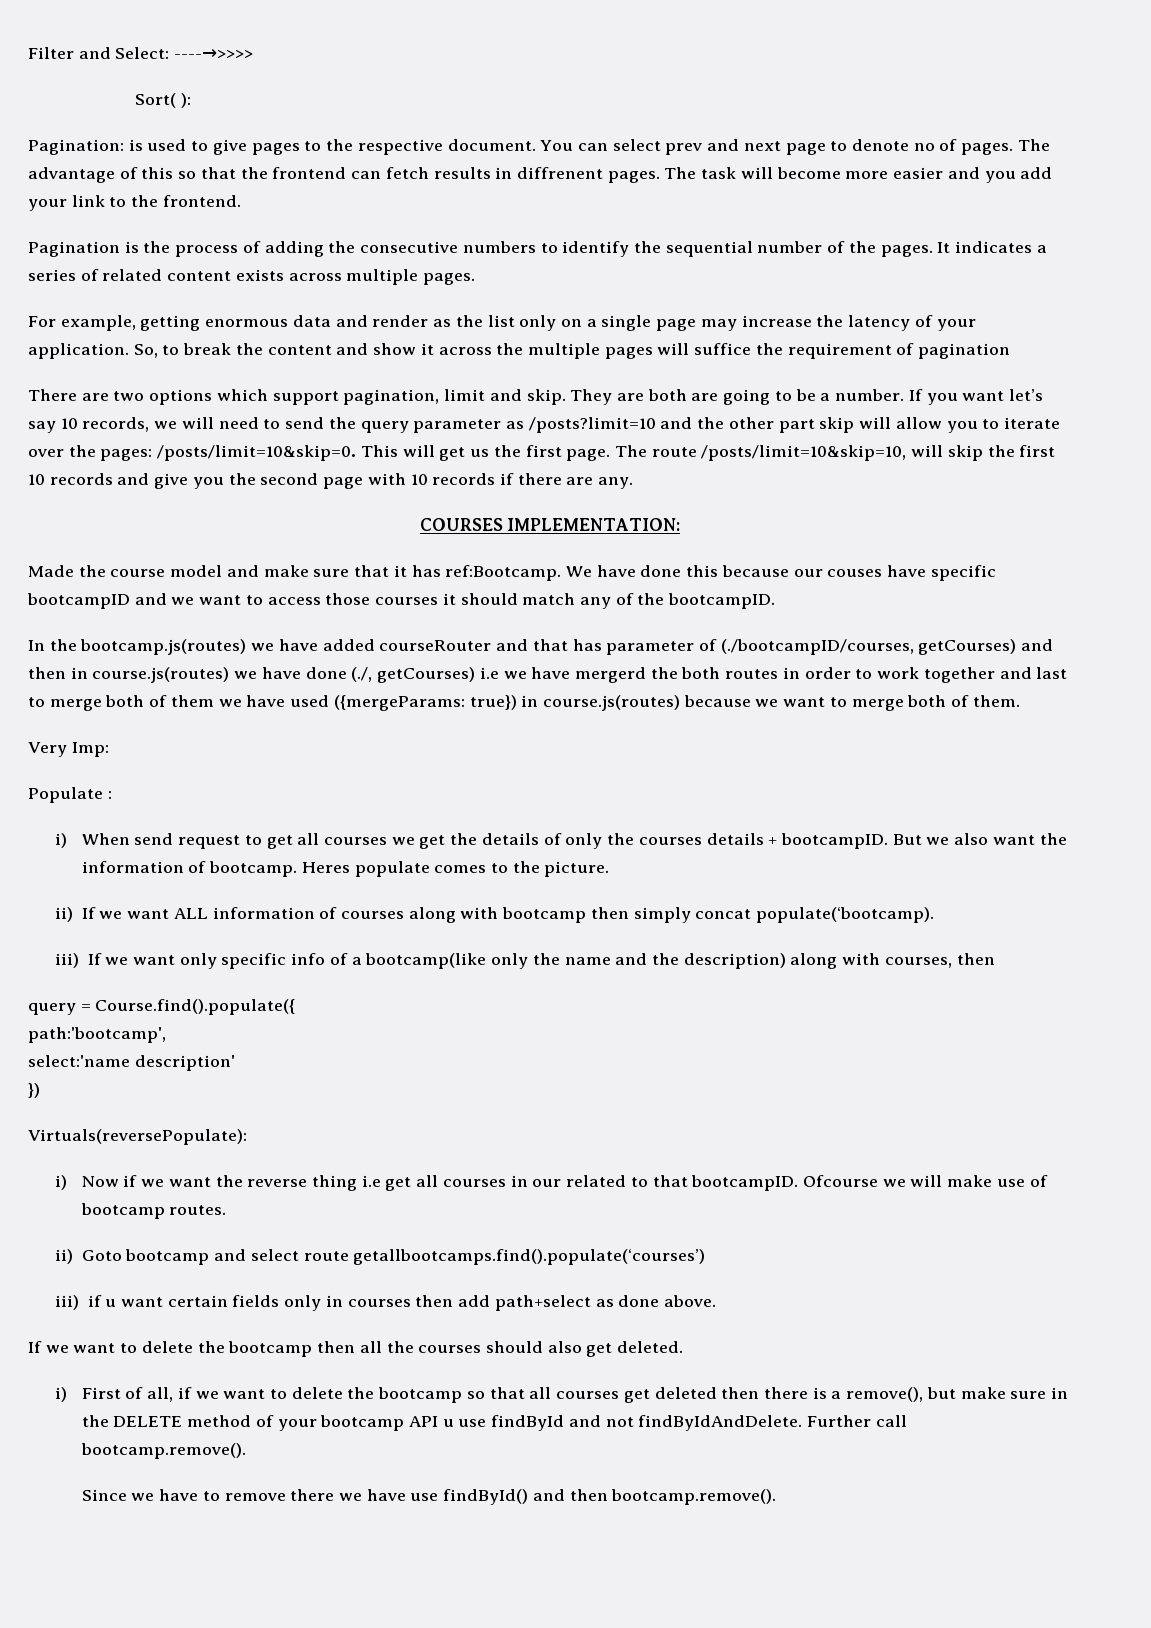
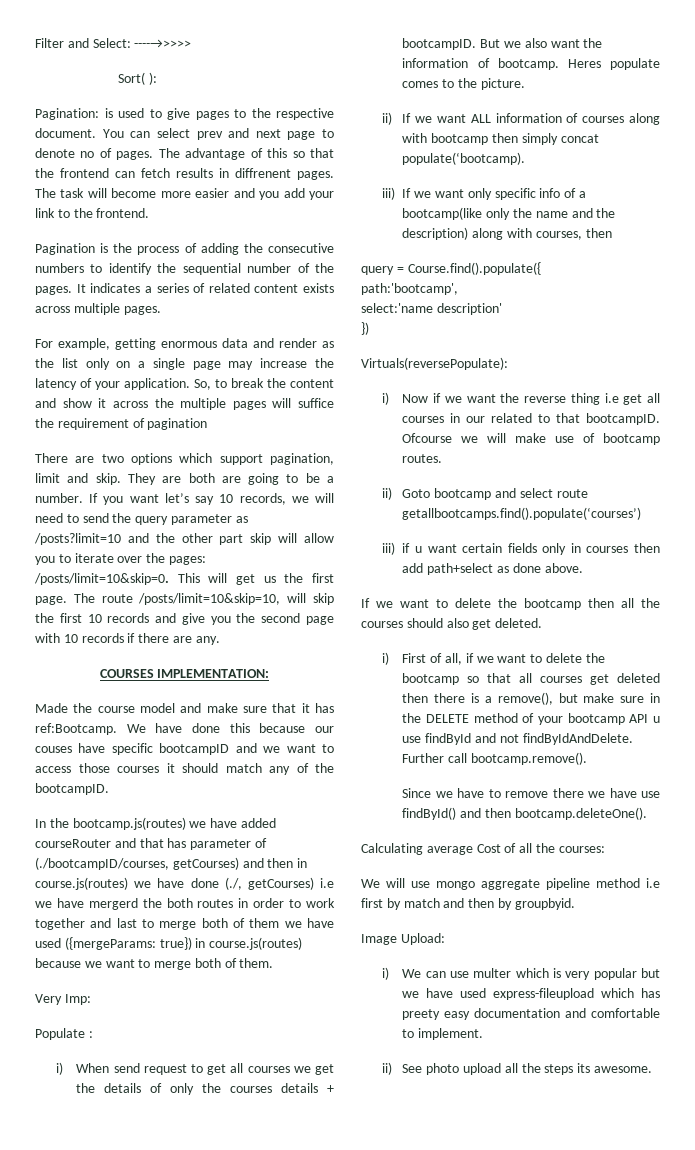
- Since we have to remove there we have use findById() and then bootcamp.remove().
+ Since we have to remove there we have use findById() and then bootcamp.deleteOne().
+ Calculating average Cost of all the courses:
+ We will use mongo aggregate pipeline method i.e first by match and then by groupbyid.
+ Image Upload:
+ i) We can use multer which is very popular but we have used express-fileupload which has preety easy documentation and comfortable to implement.
+ ii) See photo upload all the steps its awesome.

